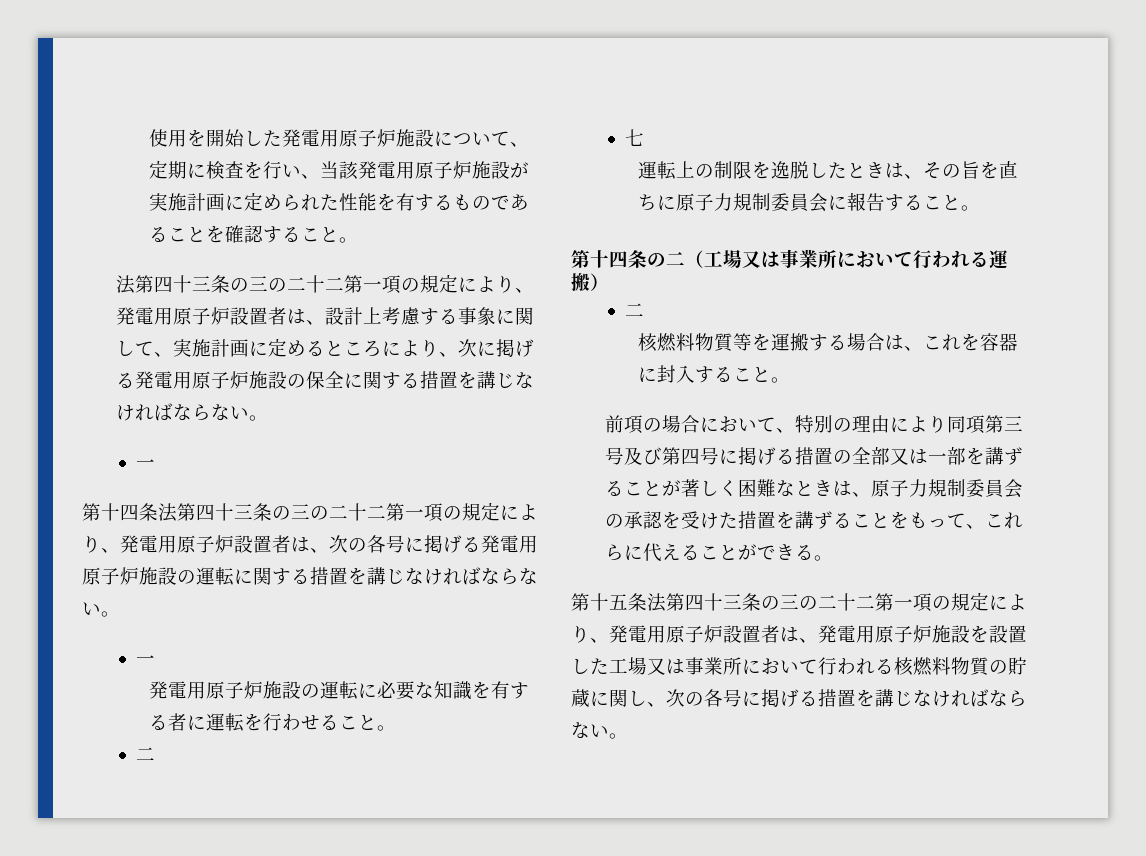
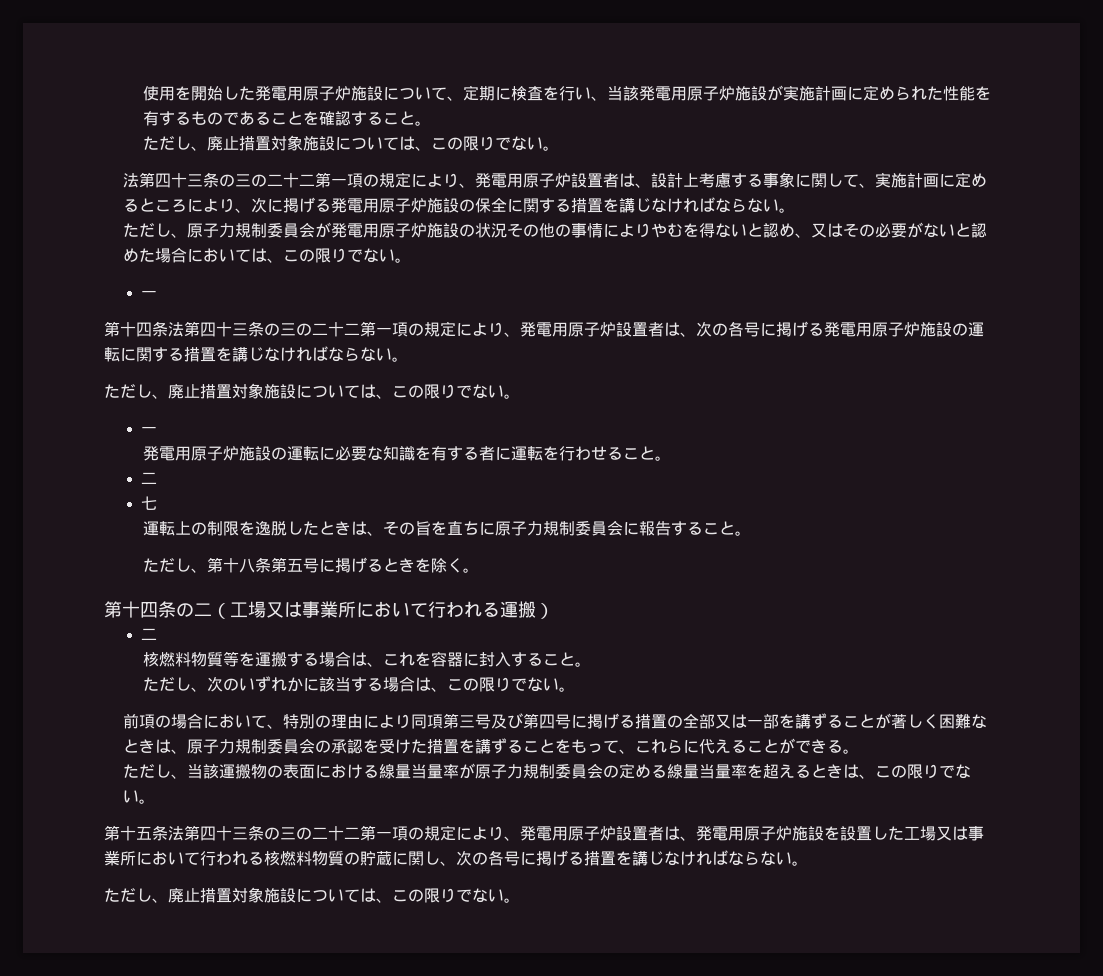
  使用を開始した発電用原子炉施設について、定期に検査を行い、当該発電用原子炉施設が実施計画に定められた性能を有するものであることを確認すること。
+ ただし、廃止措置対象施設については、この限りでない。
+ ただし、原子力規制委員会が発電用原子炉施設の状況その他の事情によりやむを得ないと認め、又はその必要がないと認めた場合においては、この限りでない。
  第十四条法第四十三条の三の二十二第一項の規定により、発電用原子炉設置者は、次の各号に掲げる発電用原子炉施設の運転に関する措置を講じなければならない。
+ ただし、廃止措置対象施設については、この限りでない。
+ ただし、第十八条第五号に掲げるときを除く。
+ ただし、次のいずれかに該当する場合は、この限りでない。
+ ただし、当該運搬物の表面における線量当量率が原子力規制委員会の定める線量当量率を超えるときは、この限りでない。
  第十五条法第四十三条の三の二十二第一項の規定により、発電用原子炉設置者は、発電用原子炉施設を設置した工場又は事業所において行われる核燃料物質の貯蔵に関し、次の各号に掲げる措置を講じなければならない。
+ ただし、廃止措置対象施設については、この限りでない。

